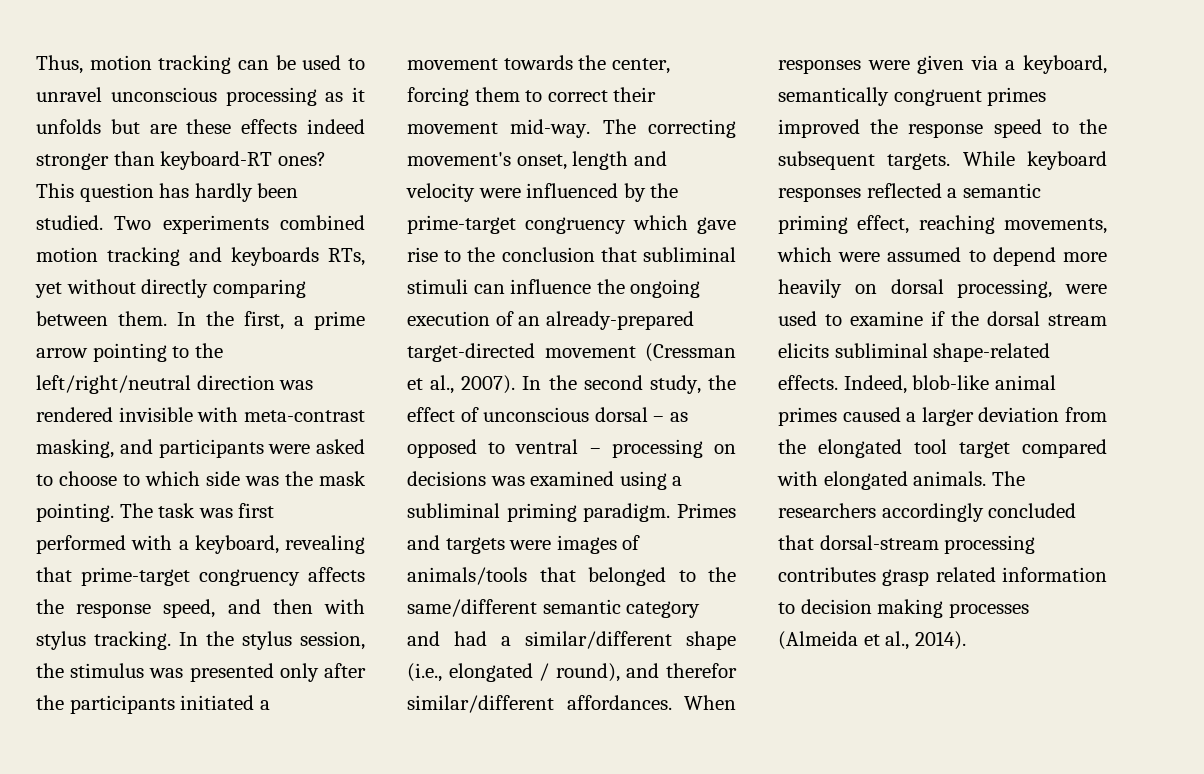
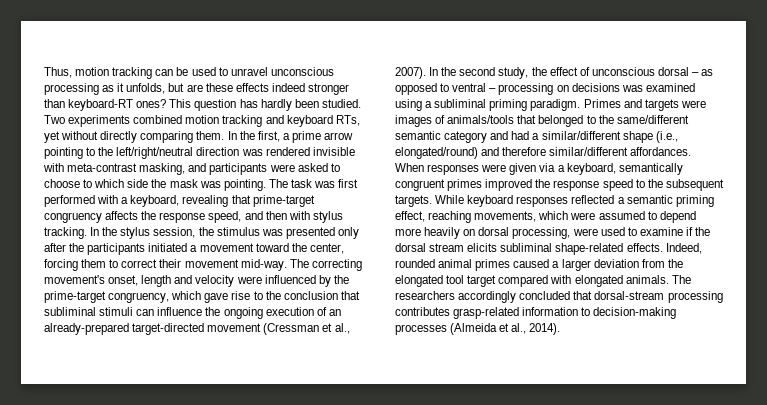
- Thus, motion tracking can be used to unravel unconscious processing as it unfolds but are these effects indeed stronger than keyboard-RT ones?
+ Thus, motion tracking can be used to unravel unconscious processing as it unfolds, but are these effects indeed stronger than keyboard-RT ones?
- Two experiments combined motion tracking and keyboards RTs, yet without directly comparing between them.
+ Two experiments combined motion tracking and keyboard RTs, yet without directly comparing them.
- In the first, a prime arrow pointing to the left/right/neutral direction was rendered invisible with meta-contrast masking, and participants were asked to choose to which side was the mask pointing.
+ In the first, a prime arrow pointing to the left/right/neutral direction was rendered invisible with meta-contrast masking, and participants were asked to choose to which side the mask was pointing.
- In the stylus session, the stimulus was presented only after the participants initiated a movement towards the center, forcing them to correct their movement mid-way.
+ In the stylus session, the stimulus was presented only after the participants initiated a movement toward the center, forcing them to correct their movement mid-way.
- The correcting movement's onset, length and velocity were influenced by the prime-target congruency which gave rise to the conclusion that subliminal stimuli can influence the ongoing execution of an already-prepared target-directed movement (Cressman et al., 2007).
+ The correcting movement's onset, length and velocity were influenced by the prime-target congruency, which gave rise to the conclusion that subliminal stimuli can influence the ongoing execution of an already-prepared target-directed movement (Cressman et al., 2007).
- Primes and targets were images of animals/tools that belonged to the same/different semantic category and had a similar/different shape (i.e., elongated / round), and therefor similar/different affordances.
+ Primes and targets were images of animals/tools that belonged to the same/different semantic category and had a similar/different shape (i.e., elongated/round) and therefore similar/different affordances.
- Indeed, blob-like animal primes caused a larger deviation from the elongated tool target compared with elongated animals.
+ Indeed, rounded animal primes caused a larger deviation from the elongated tool target compared with elongated animals.
- The researchers accordingly concluded that dorsal-stream processing contributes grasp related information to decision making processes (Almeida et al., 2014).
+ The researchers accordingly concluded that dorsal-stream processing contributes grasp-related information to decision-making processes (Almeida et al., 2014).

